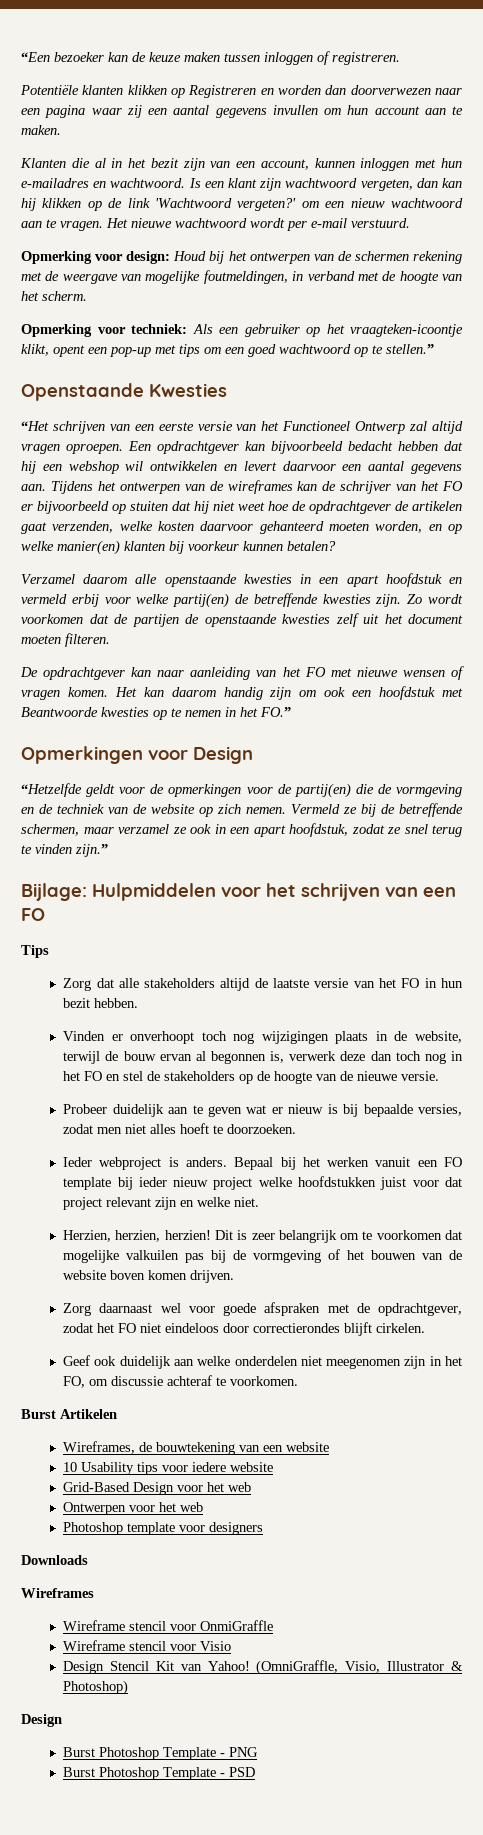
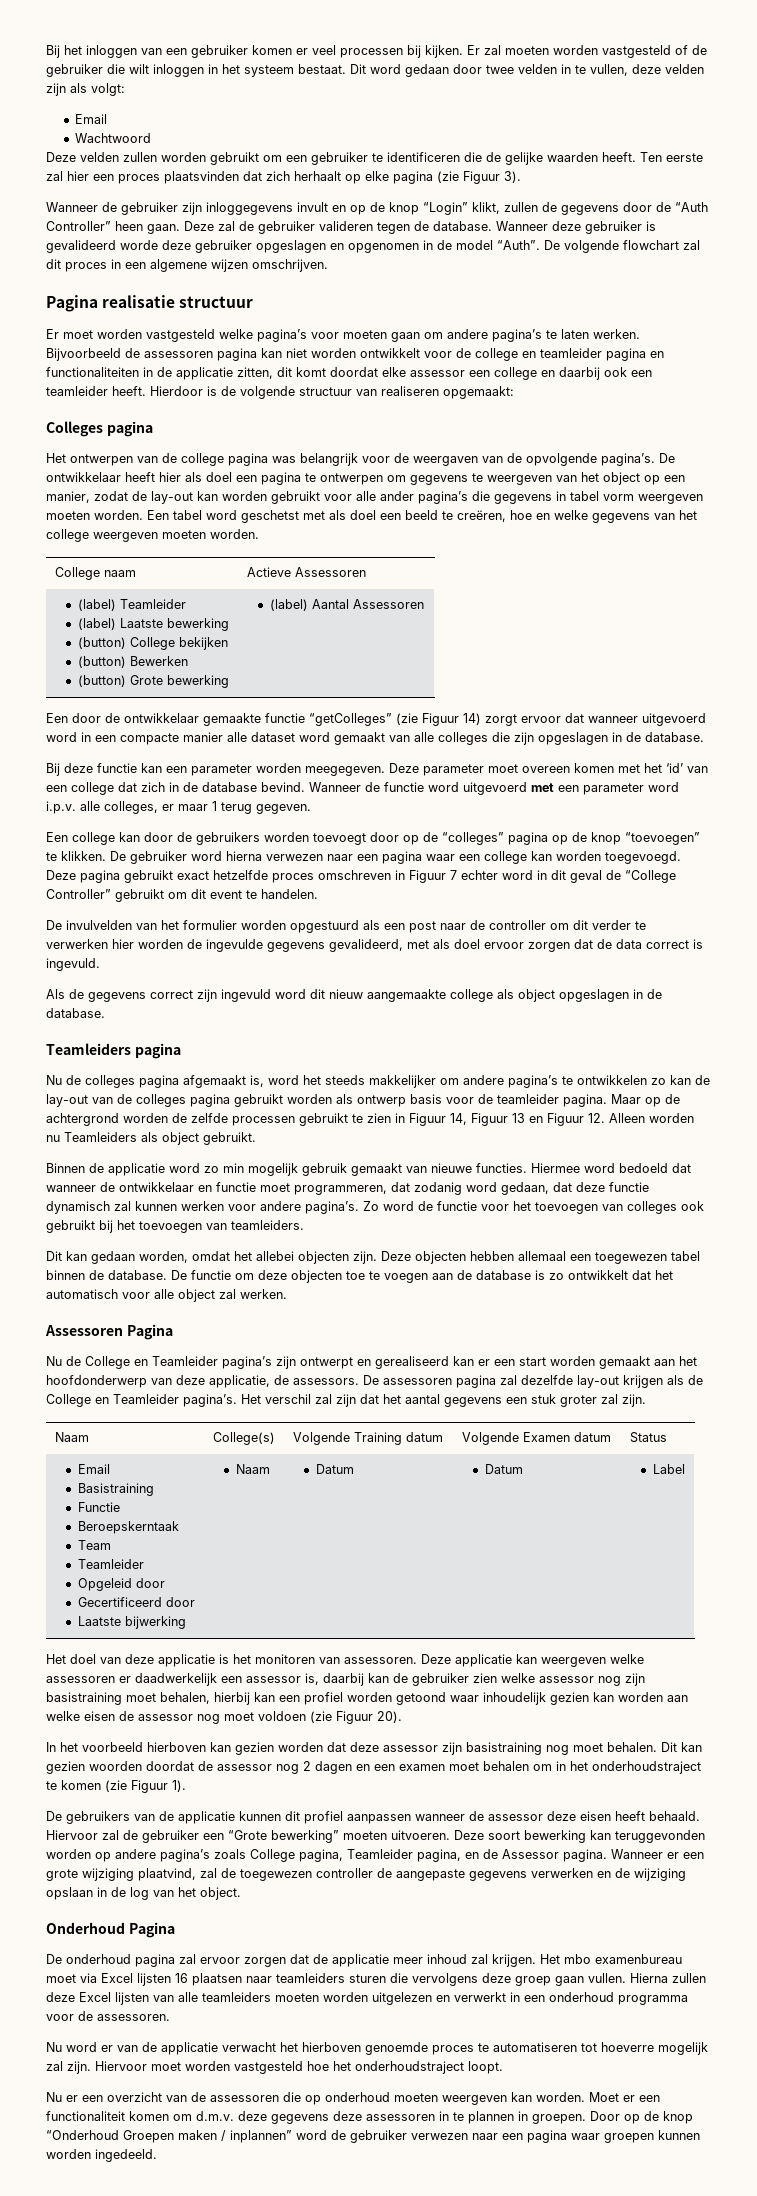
- “Een bezoeker kan de keuze maken tussen inloggen of registreren.
- Potentiële klanten klikken op Registreren en worden dan doorverwezen naar een pagina waar zij een aantal gegevens invullen om hun account aan te maken.
- Klanten die al in het bezit zijn van een account, kunnen inloggen met hun e-mailadres en wachtwoord. Is een klant zijn wachtwoord vergeten, dan kan hij klikken op de link 'Wachtwoord vergeten?' om een nieuw wachtwoord aan te vragen. Het nieuwe wachtwoord wordt per e-mail verstuurd.
- Opmerking voor design: Houd bij het ontwerpen van de schermen rekening met de weergave van mogelijke foutmeldingen, in verband met de hoogte van het scherm.
- Opmerking voor techniek: Als een gebruiker op het vraagteken-icoontje klikt, opent een pop-up met tips om een goed wachtwoord op te stellen.”
- Openstaande Kwesties
- “Het schrijven van een eerste versie van het Functioneel Ontwerp zal altijd vragen oproepen. Een opdrachtgever kan bijvoorbeeld bedacht hebben dat hij een webshop wil ontwikkelen en levert daarvoor een aantal gegevens aan. Tijdens het ontwerpen van de wireframes kan de schrijver van het FO er bijvoorbeeld op stuiten dat hij niet weet hoe de opdrachtgever de artikelen gaat verzenden, welke kosten daarvoor gehanteerd moeten worden, en op welke manier(en) klanten bij voorkeur kunnen betalen?
- Verzamel daarom alle openstaande kwesties in een apart hoofdstuk en vermeld erbij voor welke partij(en) de betreffende kwesties zijn. Zo wordt voorkomen dat de partijen de openstaande kwesties zelf uit het document moeten filteren.
- De opdrachtgever kan naar aanleiding van het FO met nieuwe wensen of vragen komen. Het kan daarom handig zijn om ook een hoofdstuk met Beantwoorde kwesties op te nemen in het FO.”
- Opmerkingen voor Design
- “Hetzelfde geldt voor de opmerkingen voor de partij(en) die de vormgeving en de techniek van de website op zich nemen. Vermeld ze bij de betreffende schermen, maar verzamel ze ook in een apart hoofdstuk, zodat ze snel terug te vinden zijn.”
- Bijlage: Hulpmiddelen voor het schrijven van een FO
- Tips
- Zorg dat alle stakeholders altijd de laatste versie van het FO in hun bezit hebben.
- Vinden er onverhoopt toch nog wijzigingen plaats in de website, terwijl de bouw ervan al begonnen is, verwerk deze dan toch nog in het FO en stel de stakeholders op de hoogte van de nieuwe versie.
- Probeer duidelijk aan te geven wat er nieuw is bij bepaalde versies, zodat men niet alles hoeft te doorzoeken.
- Ieder webproject is anders. Bepaal bij het werken vanuit een FO template bij ieder nieuw project welke hoofdstukken juist voor dat project relevant zijn en welke niet.
- Herzien, herzien, herzien! Dit is zeer belangrijk om te voorkomen dat mogelijke valkuilen pas bij de vormgeving of het bouwen van de website boven komen drijven.
- Zorg daarnaast wel voor goede afspraken met de opdrachtgever, zodat het FO niet eindeloos door correctierondes blijft cirkelen.
- Geef ook duidelijk aan welke onderdelen niet meegenomen zijn in het FO, om discussie achteraf te voorkomen.
- Burst Artikelen
- Wireframes, de bouwtekening van een website
- 10 Usability tips voor iedere website
- Grid-Based Design voor het web
- Ontwerpen voor het web
- Photoshop template voor designers
- Downloads
- Wireframes
- Wireframe stencil voor OnmiGraffle
- Wireframe stencil voor Visio
- Design Stencil Kit van Yahoo! (OmniGraffle, Visio, Illustrator & Photoshop)
- Design
- Burst Photoshop Template - PNG
- Burst Photoshop Template - PSD
+ Bij het inloggen van een gebruiker komen er veel processen bij kijken. Er zal moeten worden vastgesteld of de gebruiker die wilt inloggen in het systeem bestaat. Dit word gedaan door twee velden in te vullen, deze velden zijn als volgt:
+ Email
+ Wachtwoord
+ Deze velden zullen worden gebruikt om een gebruiker te identificeren die de gelijke waarden heeft. Ten eerste zal hier een proces plaatsvinden dat zich herhaalt op elke pagina (zie Figuur 3).
+ Wanneer de gebruiker zijn inloggegevens invult en op de knop “Login” klikt, zullen de gegevens door de “Auth Controller” heen gaan. Deze zal de gebruiker valideren tegen de database. Wanneer deze gebruiker is gevalideerd worde deze gebruiker opgeslagen en opgenomen in de model “Auth”. De volgende flowchart zal dit proces in een algemene wijzen omschrijven.
+ Pagina realisatie structuur
+ Er moet worden vastgesteld welke pagina’s voor moeten gaan om andere pagina’s te laten werken. Bijvoorbeeld de assessoren pagina kan niet worden ontwikkelt voor de college en teamleider pagina en functionaliteiten in de applicatie zitten, dit komt doordat elke assessor een college en daarbij ook een teamleider heeft. Hierdoor is de volgende structuur van realiseren opgemaakt:
+ Colleges pagina
+ Het ontwerpen van de college pagina was belangrijk voor de weergaven van de opvolgende pagina’s. De ontwikkelaar heeft hier als doel een pagina te ontwerpen om gegevens te weergeven van het object op een manier, zodat de lay-out kan worden gebruikt voor alle ander pagina’s die gegevens in tabel vorm weergeven moeten worden. Een tabel word geschetst met als doel een beeld te creëren, hoe en welke gegevens van het college weergeven moeten worden.
+ College naam | Actieve Assessoren
+ (label) Teamleider
+ (label) Laatste bewerking
+ (button) College bekijken
+ (button) Bewerken
+ (button) Grote bewerking | (label) Aantal Assessoren
+ Een door de ontwikkelaar gemaakte functie “getColleges” (zie Figuur 14) zorgt ervoor dat wanneer uitgevoerd word in een compacte manier alle dataset word gemaakt van alle colleges die zijn opgeslagen in de database.
+ Bij deze functie kan een parameter worden meegegeven. Deze parameter moet overeen komen met het ‘id’ van een college dat zich in de database bevind. Wanneer de functie word uitgevoerd met een parameter word i.p.v. alle colleges, er maar 1 terug gegeven.
+ Een college kan door de gebruikers worden toevoegt door op de “colleges” pagina op de knop “toevoegen” te klikken. De gebruiker word hierna verwezen naar een pagina waar een college kan worden toegevoegd. Deze pagina gebruikt exact hetzelfde proces omschreven in Figuur 7 echter word in dit geval de “College Controller” gebruikt om dit event te handelen.
+ De invulvelden van het formulier worden opgestuurd als een post naar de controller om dit verder te verwerken hier worden de ingevulde gegevens gevalideerd, met als doel ervoor zorgen dat de data correct is ingevuld.
+ Als de gegevens correct zijn ingevuld word dit nieuw aangemaakte college als object opgeslagen in de database.
+ Teamleiders pagina
+ Nu de colleges pagina afgemaakt is, word het steeds makkelijker om andere pagina’s te ontwikkelen zo kan de lay-out van de colleges pagina gebruikt worden als ontwerp basis voor de teamleider pagina. Maar op de achtergrond worden de zelfde processen gebruikt te zien in Figuur 14, Figuur 13 en Figuur 12. Alleen worden nu Teamleiders als object gebruikt.
+ Binnen de applicatie word zo min mogelijk gebruik gemaakt van nieuwe functies. Hiermee word bedoeld dat wanneer de ontwikkelaar en functie moet programmeren, dat zodanig word gedaan, dat deze functie dynamisch zal kunnen werken voor andere pagina’s. Zo word de functie voor het toevoegen van colleges ook gebruikt bij het toevoegen van teamleiders.
+ Dit kan gedaan worden, omdat het allebei objecten zijn. Deze objecten hebben allemaal een toegewezen tabel binnen de database. De functie om deze objecten toe te voegen aan de database is zo ontwikkelt dat het automatisch voor alle object zal werken.
+ Assessoren Pagina
+ Nu de College en Teamleider pagina’s zijn ontwerpt en gerealiseerd kan er een start worden gemaakt aan het hoofdonderwerp van deze applicatie, de assessors. De assessoren pagina zal dezelfde lay-out krijgen als de College en Teamleider pagina’s. Het verschil zal zijn dat het aantal gegevens een stuk groter zal zijn.
+ Naam | College(s) | Volgende Training datum | Volgende Examen datum | Status
+ Email
+ Basistraining
+ Functie
+ Beroepskerntaak
+ Team
+ Teamleider
+ Opgeleid door
+ Gecertificeerd door
+ Laatste bijwerking | Naam | Datum | Datum | Label
+ Het doel van deze applicatie is het monitoren van assessoren. Deze applicatie kan weergeven welke assessoren er daadwerkelijk een assessor is, daarbij kan de gebruiker zien welke assessor nog zijn basistraining moet behalen, hierbij kan een profiel worden getoond waar inhoudelijk gezien kan worden aan welke eisen de assessor nog moet voldoen (zie Figuur 20).
+ In het voorbeeld hierboven kan gezien worden dat deze assessor zijn basistraining nog moet behalen. Dit kan gezien woorden doordat de assessor nog 2 dagen en een examen moet behalen om in het onderhoudstraject te komen (zie Figuur 1).
+ De gebruikers van de applicatie kunnen dit profiel aanpassen wanneer de assessor deze eisen heeft behaald. Hiervoor zal de gebruiker een “Grote bewerking” moeten uitvoeren. Deze soort bewerking kan teruggevonden worden op andere pagina’s zoals College pagina, Teamleider pagina, en de Assessor pagina. Wanneer er een grote wijziging plaatvind, zal de toegewezen controller de aangepaste gegevens verwerken en de wijziging opslaan in de log van het object.
+ Onderhoud Pagina
+ De onderhoud pagina zal ervoor zorgen dat de applicatie meer inhoud zal krijgen. Het mbo examenbureau moet via Excel lijsten 16 plaatsen naar teamleiders sturen die vervolgens deze groep gaan vullen. Hierna zullen deze Excel lijsten van alle teamleiders moeten worden uitgelezen en verwerkt in een onderhoud programma voor de assessoren.
+ Nu word er van de applicatie verwacht het hierboven genoemde proces te automatiseren tot hoeverre mogelijk zal zijn. Hiervoor moet worden vastgesteld hoe het onderhoudstraject loopt.
+ Nu er een overzicht van de assessoren die op onderhoud moeten weergeven kan worden. Moet er een functionaliteit komen om d.m.v. deze gegevens deze assessoren in te plannen in groepen. Door op de knop “Onderhoud Groepen maken / inplannen” word de gebruiker verwezen naar een pagina waar groepen kunnen worden ingedeeld.

